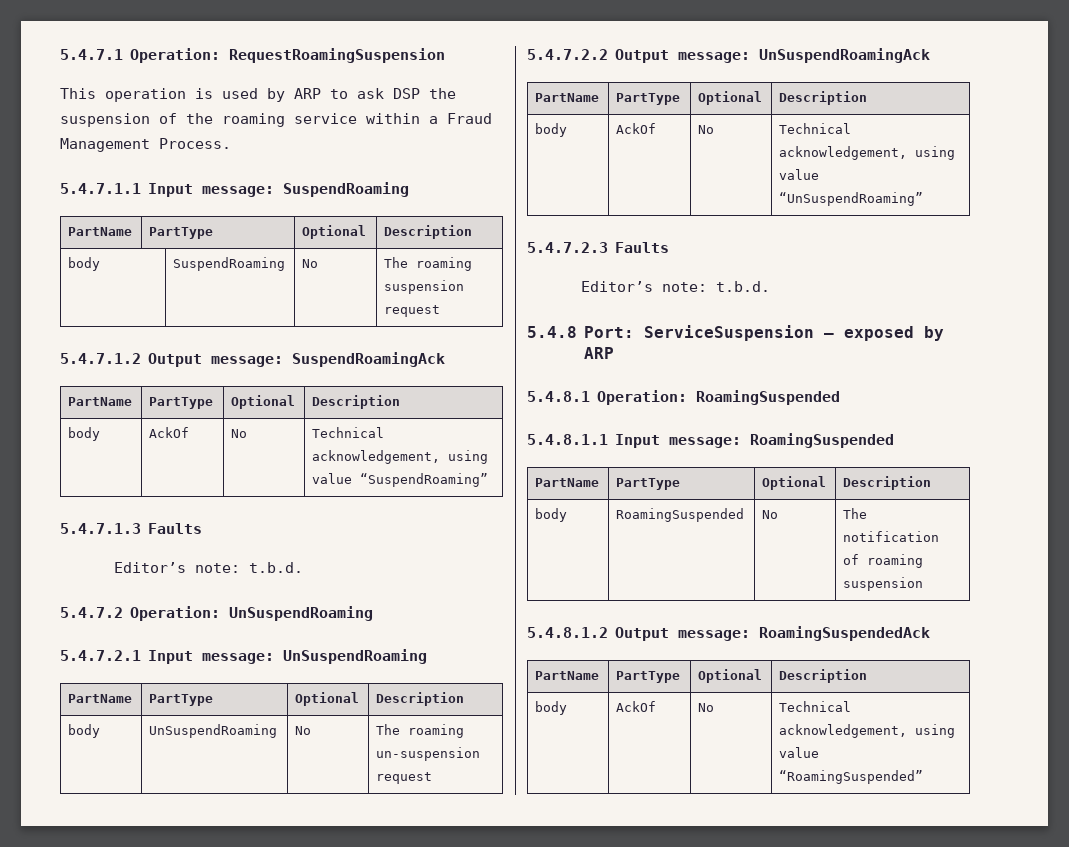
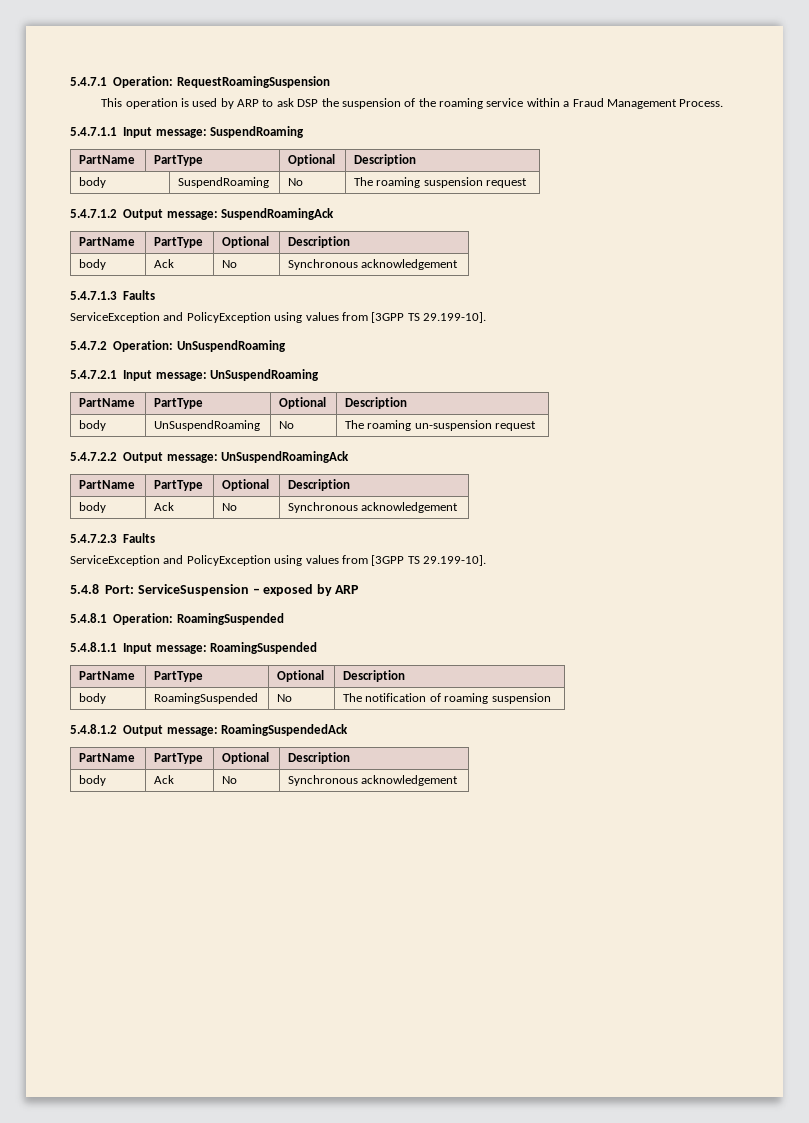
  5.4.7.1.2 Output message: SuspendRoamingAck
  PartName | PartType | Optional | Description
- body | AckOf | No | Technical acknowledgement, using value “SuspendRoaming”
+ body | Ack | No | Synchronous acknowledgement
  5.4.7.1.3 Faults
- Editor’s note: t.b.d.
+ ServiceException and PolicyException using values from [3GPP TS 29.199-10].
  5.4.7.2.2 Output message: UnSuspendRoamingAck
  PartName | PartType | Optional | Description
- body | AckOf | No | Technical acknowledgement, using value “UnSuspendRoaming”
+ body | Ack | No | Synchronous acknowledgement
  5.4.7.2.3 Faults
- Editor’s note: t.b.d.
+ ServiceException and PolicyException using values from [3GPP TS 29.199-10].
  5.4.8.1.2 Output message: RoamingSuspendedAck
  PartName | PartType | Optional | Description
- body | AckOf | No | Technical acknowledgement, using value “RoamingSuspended”
+ body | Ack | No | Synchronous acknowledgement

